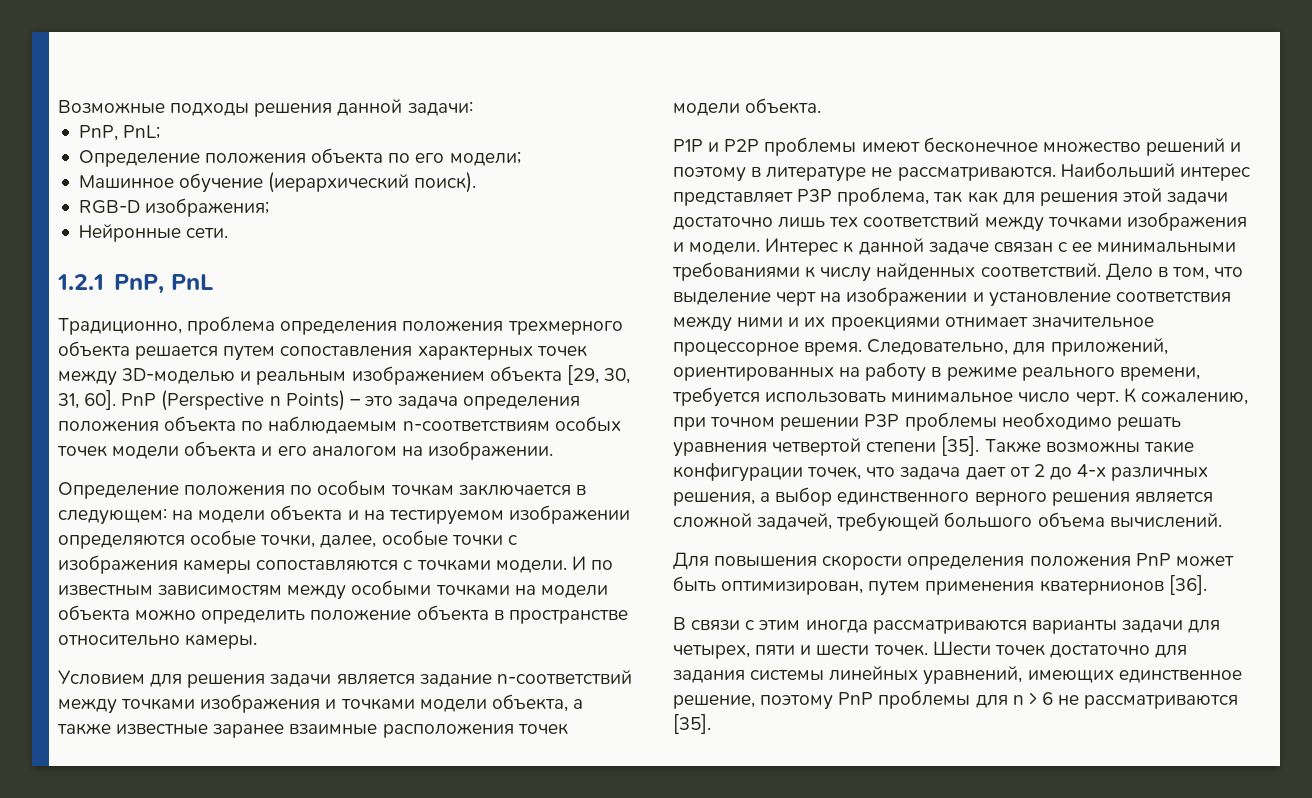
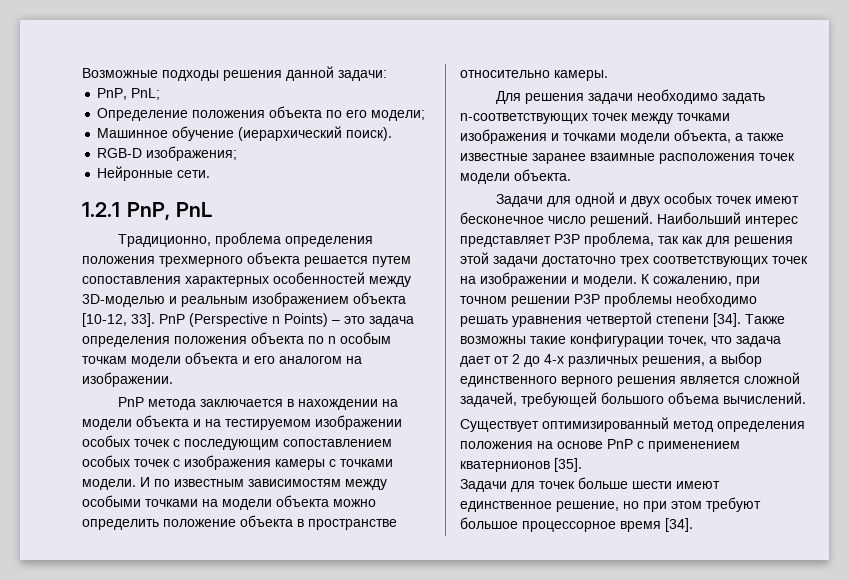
- Традиционно, проблема определения положения трехмерного объекта решается путем сопоставления характерных точек между 3D-моделью и реальным изображением объекта [29, 30, 31, 60].
+ Традиционно, проблема определения положения трехмерного объекта решается путем сопоставления характерных особенностей между 3D-моделью и реальным изображением объекта [10-12, 33].
- PnP (Perspective n Points) – это задача определения положения объекта по наблюдаемым n-соответствиям особых точек модели объекта и его аналогом на изображении.
+ PnP (Perspective n Points) – это задача определения положения объекта по n особым точкам модели объекта и его аналогом на изображении.
- Определение положения по особым точкам заключается в следующем: на модели объекта и на тестируемом изображении определяются особые точки, далее, особые точки с изображения камеры сопоставляются с точками модели.
+ PnP метода заключается в нахождении на модели объекта и на тестируемом изображении особых точек с последующим сопоставлением особых точек с изображения камеры с точками модели.
- Условием для решения задачи является задание n-соответствий между точками изображения и точками модели объекта, а также известные заранее взаимные расположения точек модели объекта.
+ Для решения задачи необходимо задать n-соответствующих точек между точками изображения и точками модели объекта, а также известные заранее взаимные расположения точек модели объекта.
- P1P и P2P проблемы имеют бесконечное множество решений и поэтому в литературе не рассматриваются.
+ Задачи для одной и двух особых точек имеют бесконечное число решений.
- Наибольший интерес представляет P3P проблема, так как для решения этой задачи достаточно лишь тех соответствий между точками изображения и модели. Интерес к данной задаче связан с ее минимальными требованиями к числу найденных соответствий. Дело в том, что выделение черт на изображении и установление соответствия между ними и их проекциями отнимает значительное процессорное время. Следовательно, для приложений, ориентированных на работу в режиме реального времени, требуется использовать минимальное число черт.
+ Наибольший интерес представляет P3P проблема, так как для решения этой задачи достаточно трех соответствующих точек на изображении и модели.
- К сожалению, при точном решении Р3Р проблемы необходимо решать уравнения четвертой степени [35].
+ К сожалению, при точном решении Р3Р проблемы необходимо решать уравнения четвертой степени [34].
- Для повышения скорости определения положения PnP может быть оптимизирован, путем применения кватернионов [36].
- В связи с этим иногда рассматриваются варианты задачи для четырех, пяти и шести точек. Шести точек достаточно для задания системы линейных уравнений, имеющих единственное решение, поэтому PnP проблемы для n > 6 не рассматриваются [35].
+ Существует оптимизированный метод определения положения на основе PnP с применением кватернионов [35].
+ Задачи для точек больше шести имеют единственное решение, но при этом требуют большое процессорное время [34].

